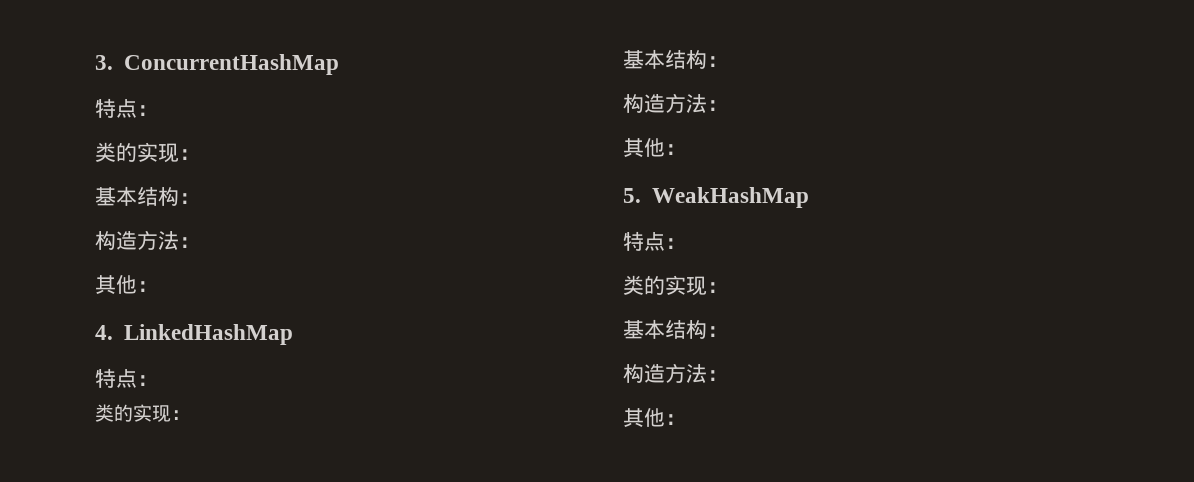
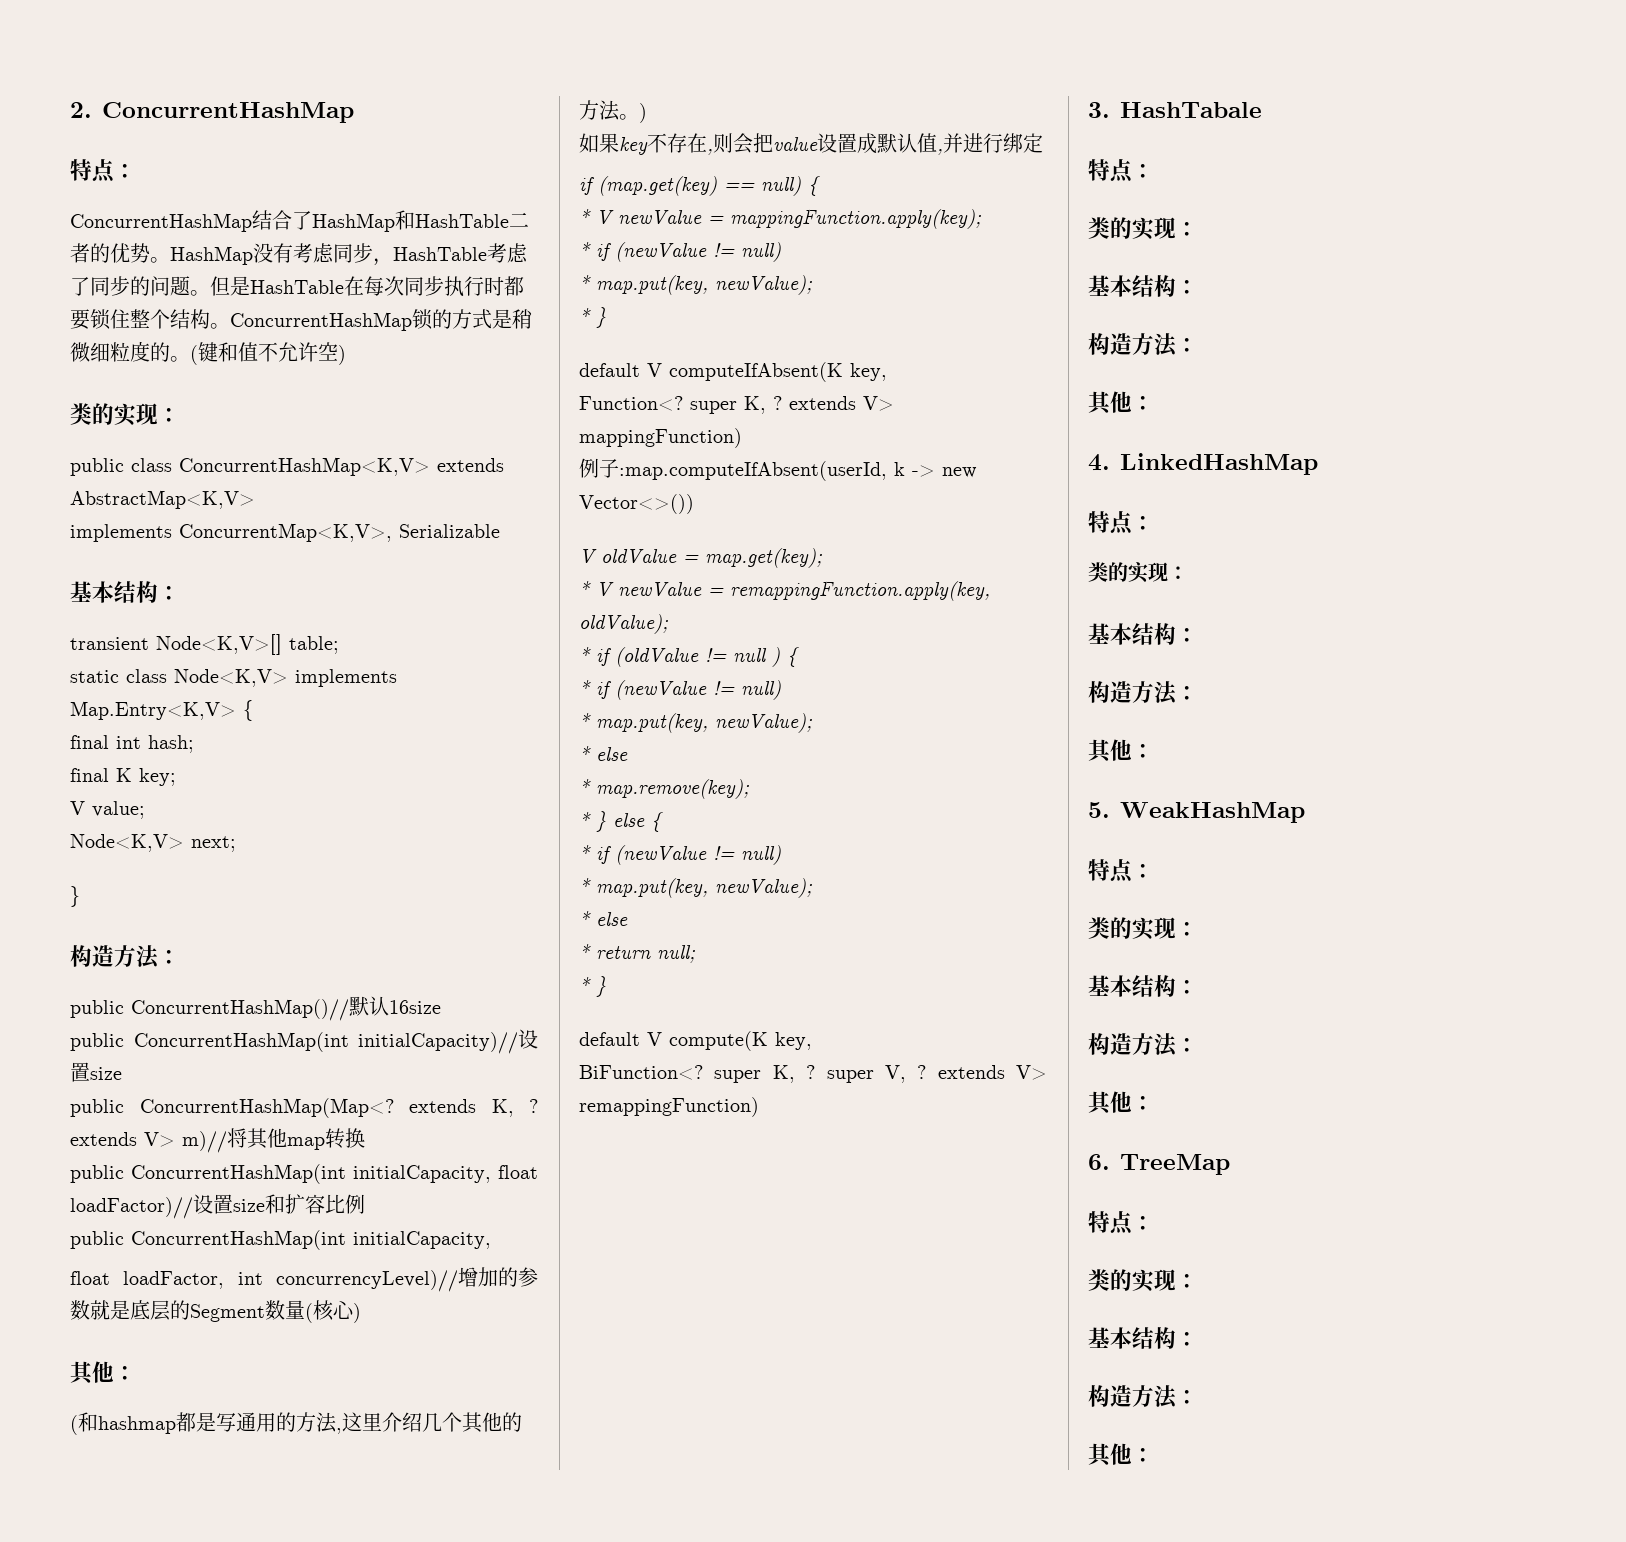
- 3. ConcurrentHashMap
+ 2. ConcurrentHashMap
+ ConcurrentHashMap结合了HashMap和HashTable二者的优势。HashMap没有考虑同步，HashTable考虑了同步的问题。但是HashTable在每次同步执行时都要锁住整个结构。ConcurrentHashMap锁的方式是稍微细粒度的。(键和值不允许空)
+ 类的实现：
+ public class ConcurrentHashMap<K,V> extends AbstractMap<K,V>
+ implements ConcurrentMap<K,V>, Serializable
+ 基本结构：
+ transient Node<K,V>[] table;
+ static class Node<K,V> implements Map.Entry<K,V> {
+ final int hash;
+ final K key;
+ V value;
+ Node<K,V> next;
+ }
+ 构造方法：
+ public ConcurrentHashMap()//默认16size
+ public ConcurrentHashMap(int initialCapacity)//设置size
+ public ConcurrentHashMap(Map<? extends K, ? extends V> m)//将其他map转换
+ public ConcurrentHashMap(int initialCapacity, float loadFactor)//设置size和扩容比例
+ public ConcurrentHashMap(int initialCapacity,
+ float loadFactor, int concurrencyLevel)//增加的参数就是底层的Segment数量(核心)
+ 其他：
+ (和hashmap都是写通用的方法,这里介绍几个其他的方法。)
+ 如果key不存在,则会把value设置成默认值,并进行绑定
+ if (map.get(key) == null) {
+ * V newValue = mappingFunction.apply(key);
+ * if (newValue != null)
+ * map.put(key, newValue);
+ * }
+ default V computeIfAbsent(K key,
+ Function<? super K, ? extends V> mappingFunction)
+ 例子:map.computeIfAbsent(userId, k -> new Vector<>())
+ V oldValue = map.get(key);
+ * V newValue = remappingFunction.apply(key, oldValue);
+ * if (oldValue != null ) {
+ * if (newValue != null)
+ * map.put(key, newValue);
+ * else
+ * map.remove(key);
+ * } else {
+ * if (newValue != null)
+ * map.put(key, newValue);
+ * else
+ * return null;
+ * }
+ default V compute(K key,
+ BiFunction<? super K, ? super V, ? extends V> remappingFunction)
+ 3. HashTabale
+ 特点：
+ 6. TreeMap
+ 特点：
+ 类的实现：
+ 基本结构：
+ 构造方法：
+ 其他：

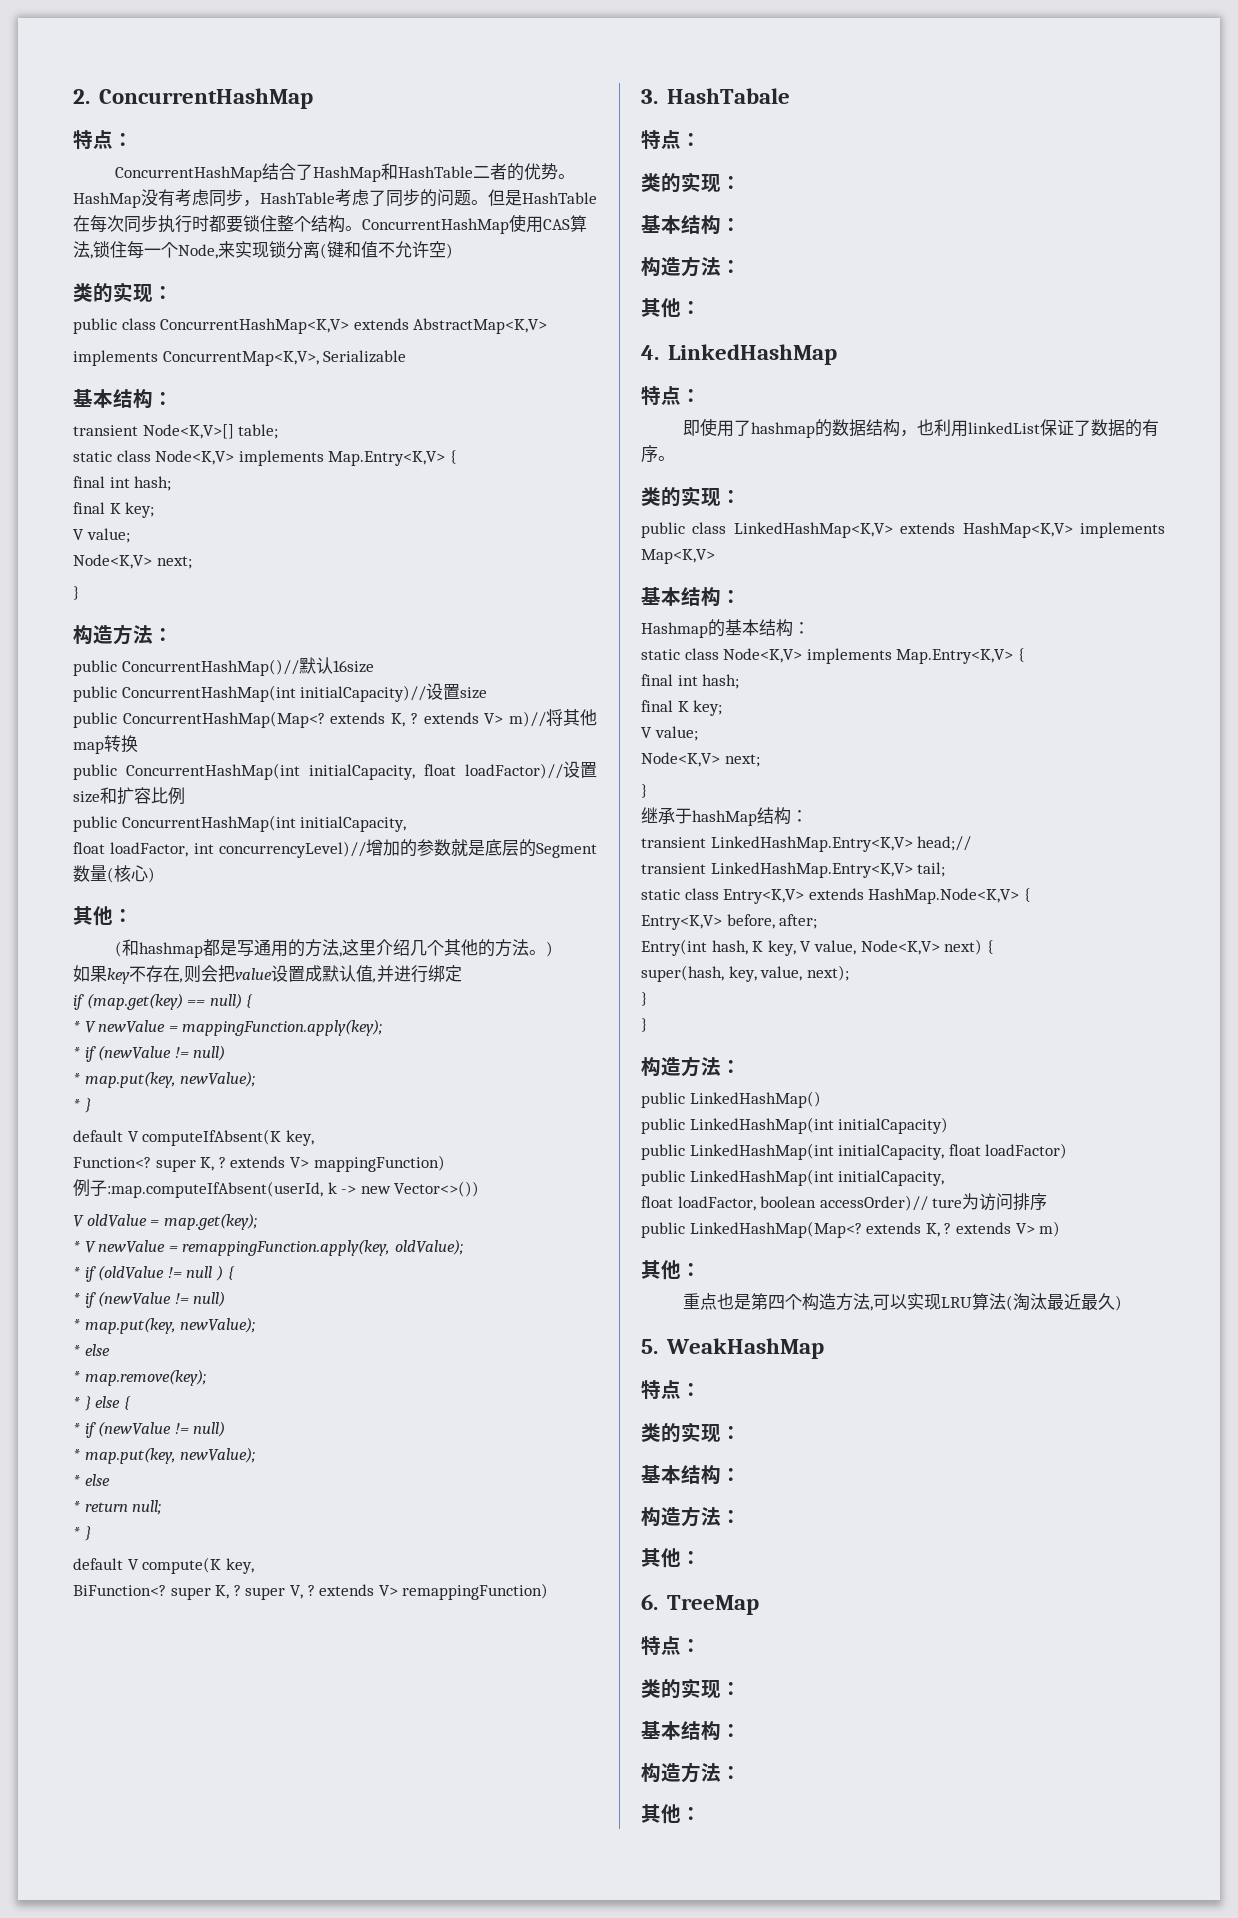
- ConcurrentHashMap锁的方式是稍微细粒度的。(键和值不允许空)
+ ConcurrentHashMap使用CAS算法,锁住每一个Node,来实现锁分离(键和值不允许空)
  4. LinkedHashMap
  特点：
+ 即使用了hashmap的数据结构，也利用linkedList保证了数据的有序。
  类的实现：
+ public class LinkedHashMap<K,V> extends HashMap<K,V> implements Map<K,V>
  基本结构：
+ Hashmap的基本结构：
+ static class Node<K,V> implements Map.Entry<K,V> {
+ final int hash;
+ final K key;
+ V value;
+ Node<K,V> next;
+ }
+ 继承于hashMap结构：
+ transient LinkedHashMap.Entry<K,V> head;//
+ transient LinkedHashMap.Entry<K,V> tail;
+ static class Entry<K,V> extends HashMap.Node<K,V> {
+ Entry<K,V> before, after;
+ Entry(int hash, K key, V value, Node<K,V> next) {
+ super(hash, key, value, next);
+ }
+ }
  构造方法：
+ public LinkedHashMap()
+ public LinkedHashMap(int initialCapacity)
+ public LinkedHashMap(int initialCapacity, float loadFactor)
+ public LinkedHashMap(int initialCapacity,
+ float loadFactor, boolean accessOrder)// ture为访问排序
+ public LinkedHashMap(Map<? extends K, ? extends V> m)
  其他：
+ 重点也是第四个构造方法,可以实现LRU算法(淘汰最近最久)

